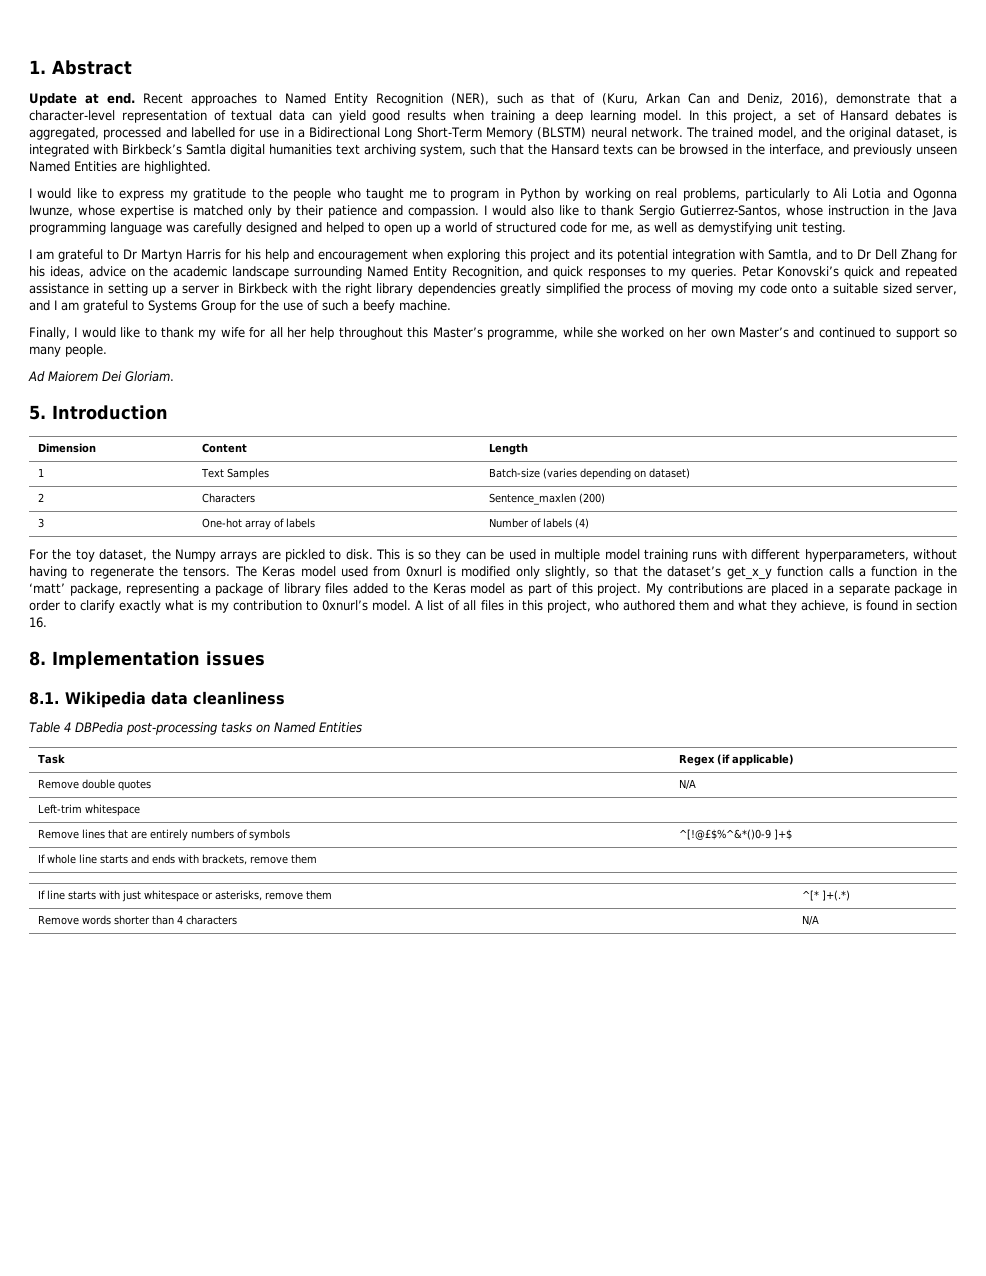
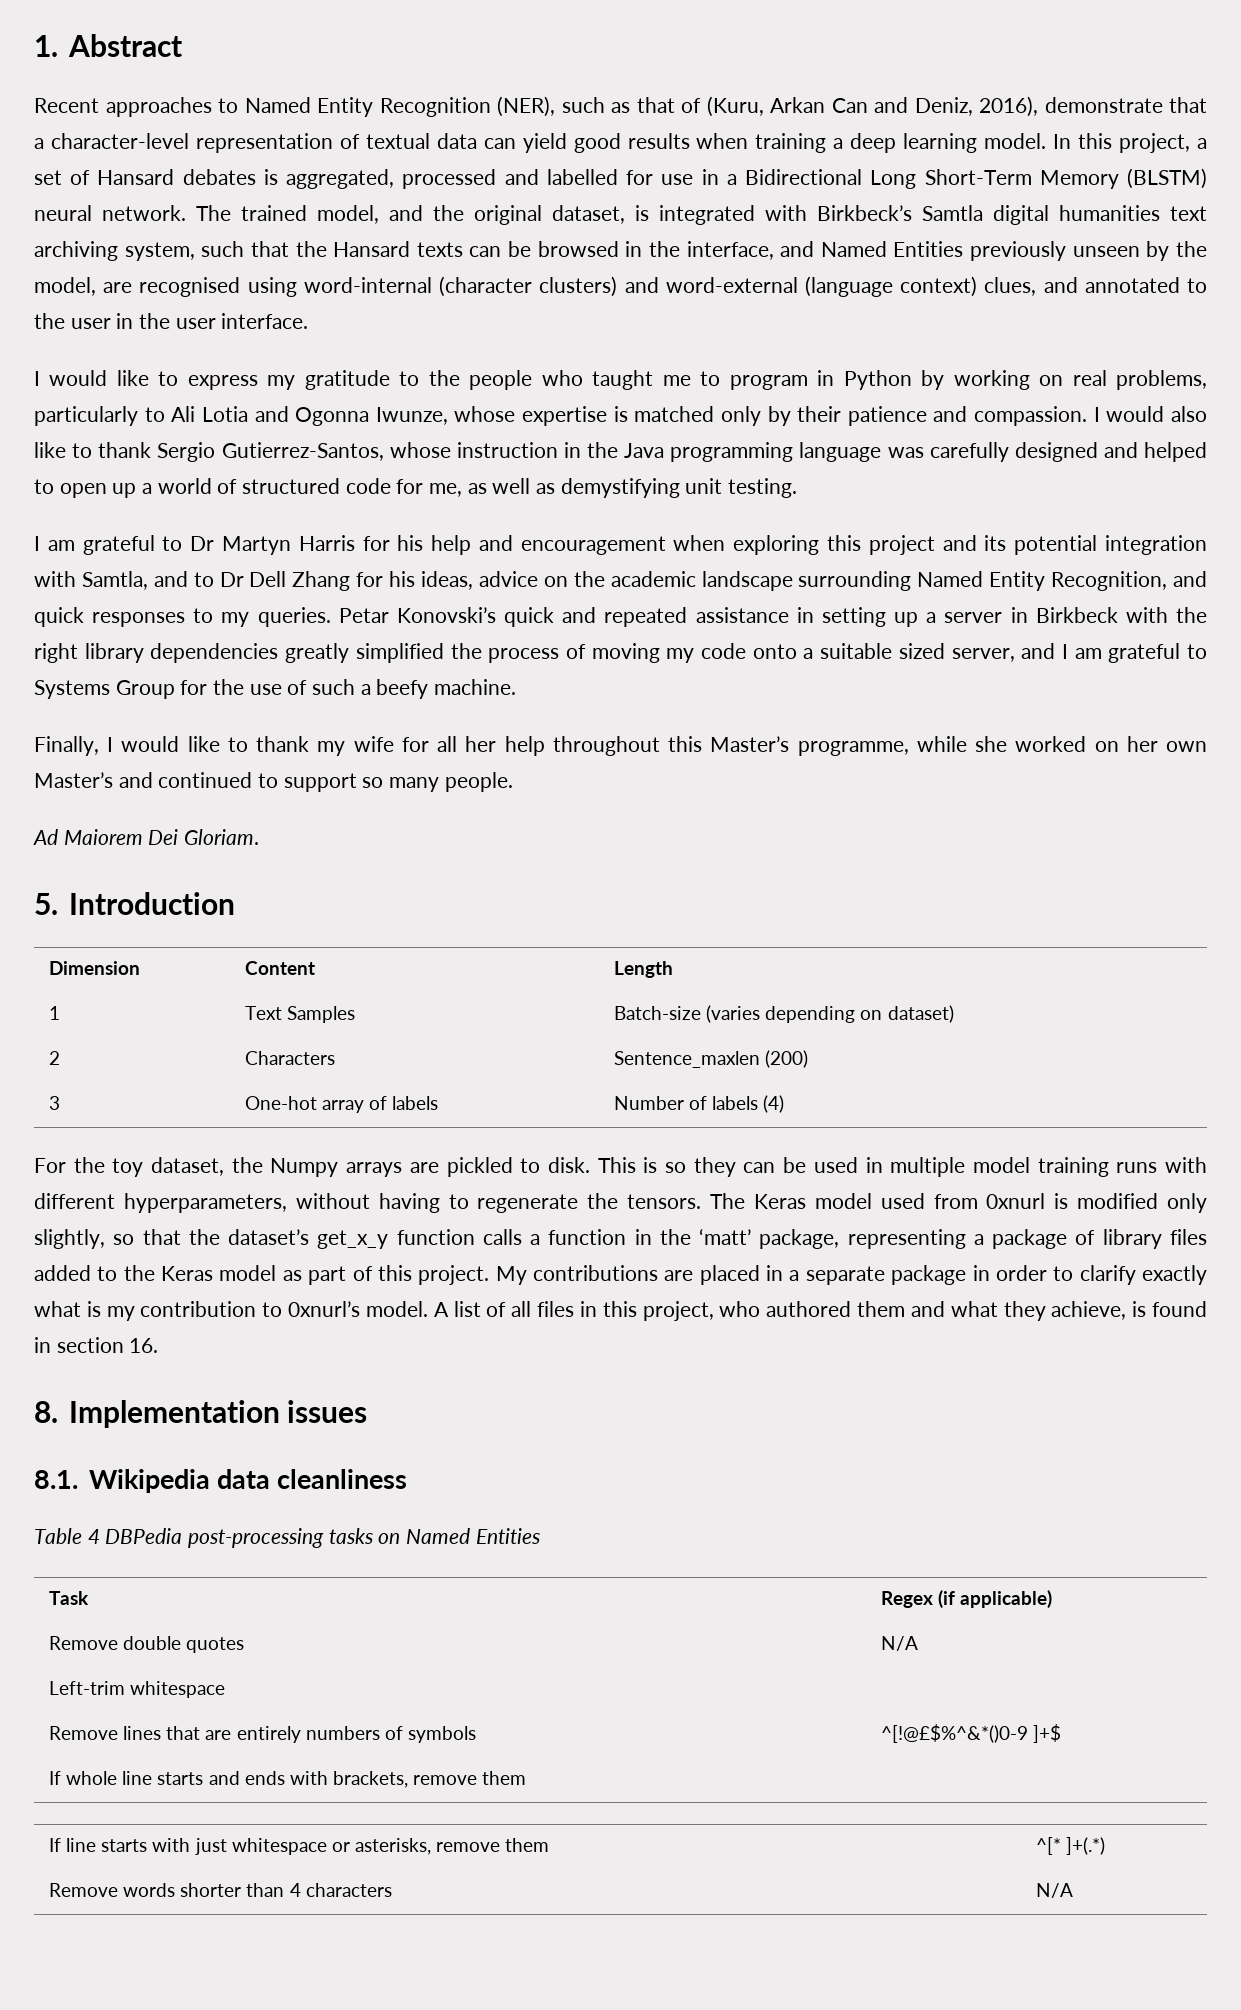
- Update at end.
- The trained model, and the original dataset, is integrated with Birkbeck’s Samtla digital humanities text archiving system, such that the Hansard texts can be browsed in the interface, and previously unseen Named Entities are highlighted.
+ The trained model, and the original dataset, is integrated with Birkbeck’s Samtla digital humanities text archiving system, such that the Hansard texts can be browsed in the interface, and Named Entities previously unseen by the model, are recognised using word-internal (character clusters) and word-external (language context) clues, and annotated to the user in the user interface.

